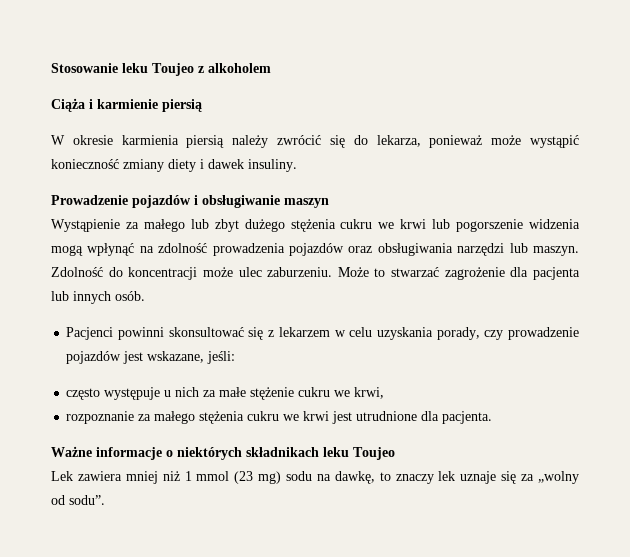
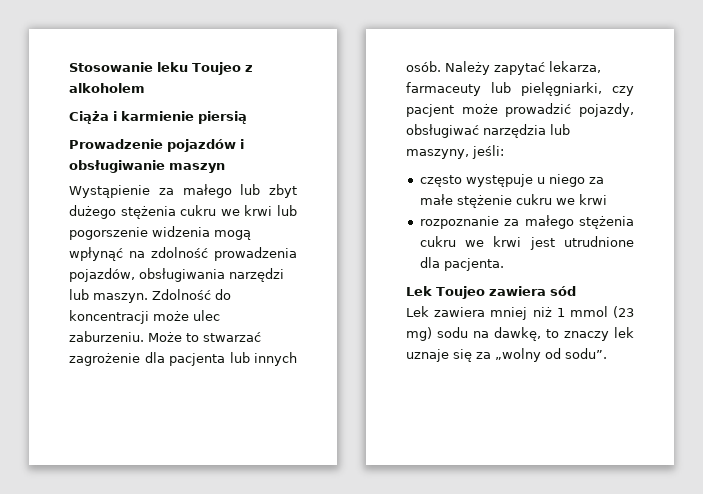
- W okresie karmienia piersią należy zwrócić się do lekarza, ponieważ może wystąpić konieczność zmiany diety i dawek insuliny.
- Wystąpienie za małego lub zbyt dużego stężenia cukru we krwi lub pogorszenie widzenia mogą wpłynąć na zdolność prowadzenia pojazdów oraz obsługiwania narzędzi lub maszyn.
+ Wystąpienie za małego lub zbyt dużego stężenia cukru we krwi lub pogorszenie widzenia mogą wpłynąć na zdolność prowadzenia pojazdów, obsługiwania narzędzi lub maszyn.
- Może to stwarzać zagrożenie dla pacjenta lub innych osób.
- Pacjenci powinni skonsultować się z lekarzem w celu uzyskania porady, czy prowadzenie pojazdów jest wskazane, jeśli:
+ Może to stwarzać zagrożenie dla pacjenta lub innych osób. Należy zapytać lekarza, farmaceuty lub pielęgniarki, czy pacjent może prowadzić pojazdy, obsługiwać narzędzia lub maszyny, jeśli:
- często występuje u nich za małe stężenie cukru we krwi,
+ często występuje u niego za małe stężenie cukru we krwi
- Ważne informacje o niektórych składnikach leku Toujeo
+ Lek Toujeo zawiera sód

